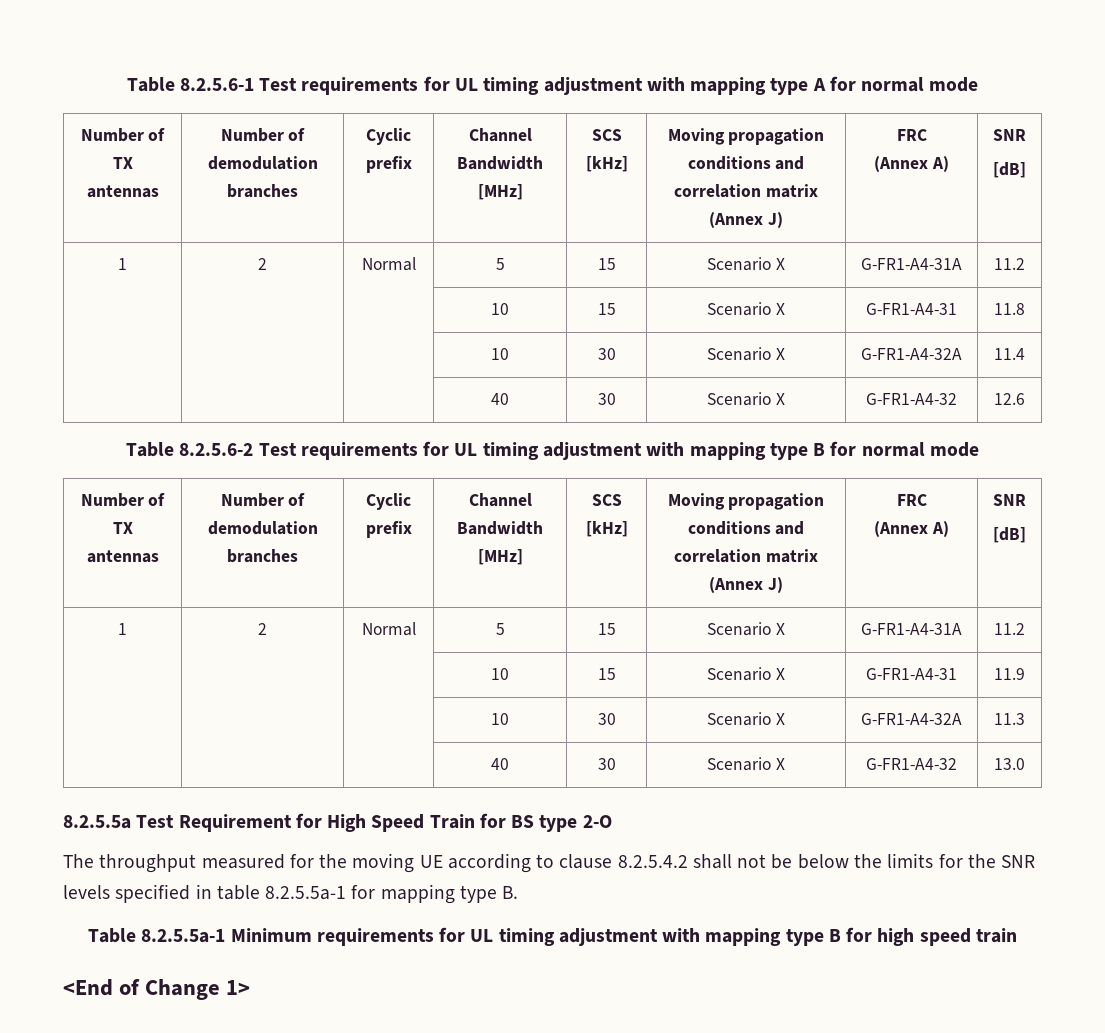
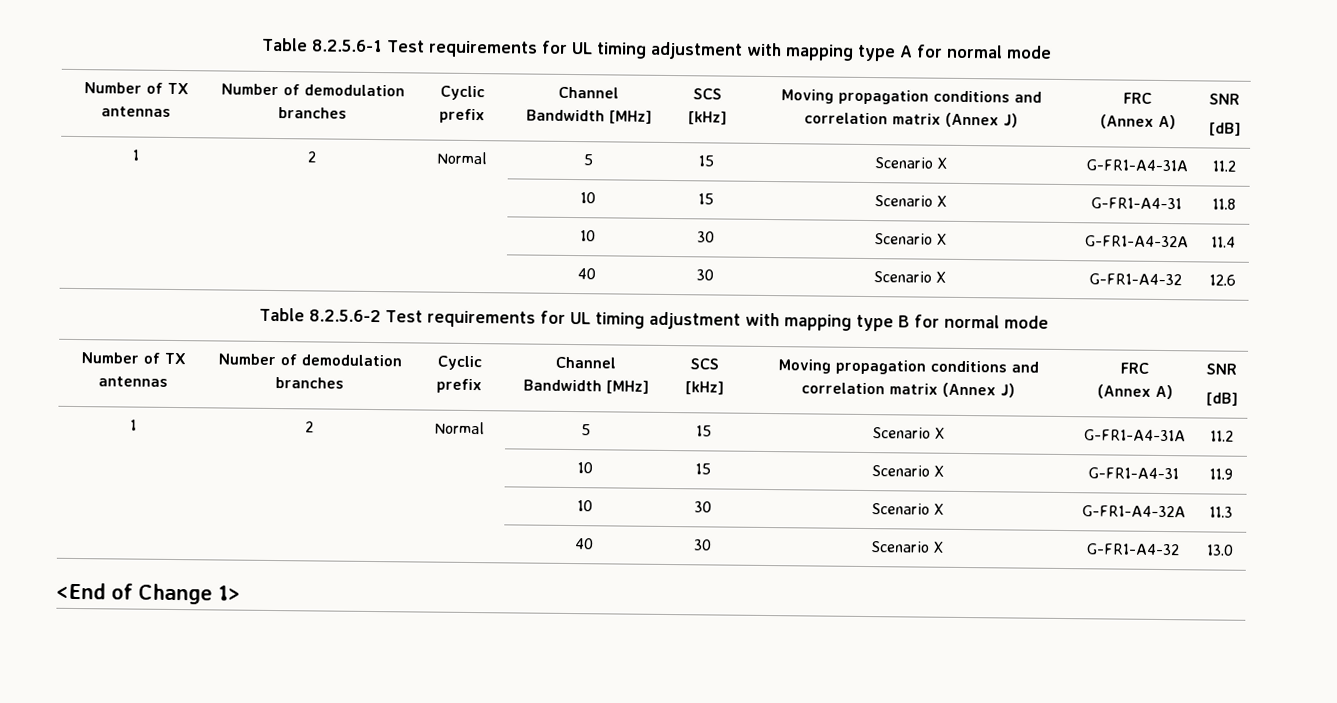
- 8.2.5.5a Test Requirement for High Speed Train for BS type 2-O
- The throughput measured for the moving UE according to clause 8.2.5.4.2 shall not be below the limits for the SNR levels specified in table 8.2.5.5a-1 for mapping type B.
- Table 8.2.5.5a-1 Minimum requirements for UL timing adjustment with mapping type B for high speed train

